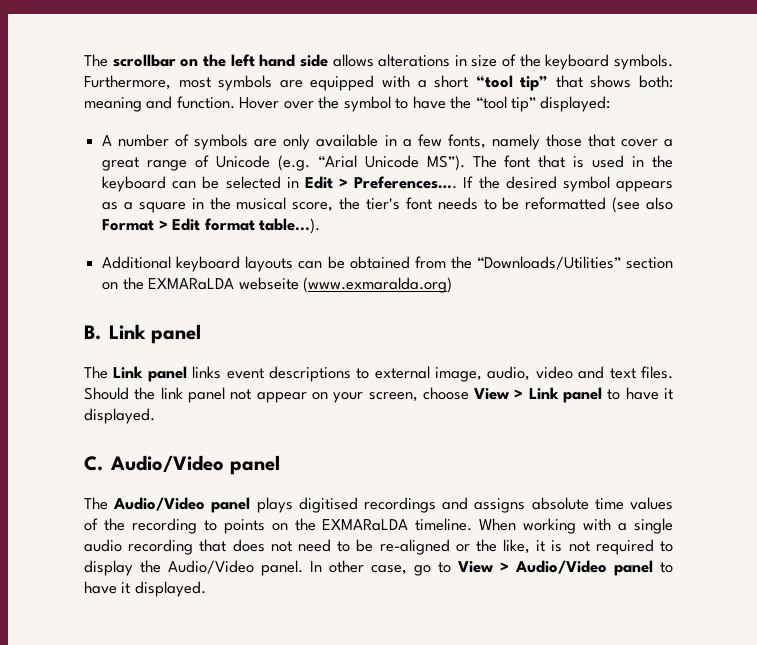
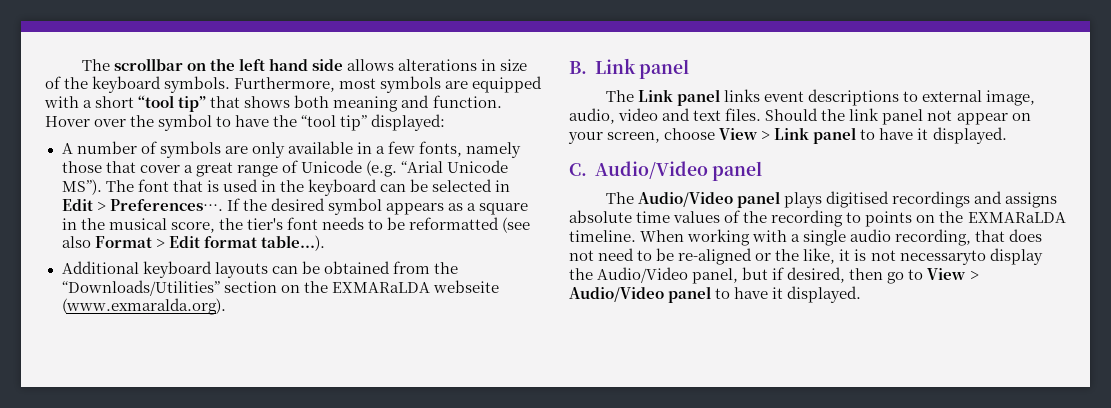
- Furthermore, most symbols are equipped with a short “tool tip” that shows both: meaning and function.
+ Furthermore, most symbols are equipped with a short “tool tip” that shows both meaning and function.
- Additional keyboard layouts can be obtained from the “Downloads/Utilities” section on the EXMARaLDA webseite (www.exmaralda.org)
+ Additional keyboard layouts can be obtained from the “Downloads/Utilities” section on the EXMARaLDA webseite (www.exmaralda.org).
- When working with a single audio recording that does not need to be re-aligned or the like, it is not required to display the Audio/Video panel. In other case, go to View > Audio/Video panel to have it displayed.
+ When working with a single audio recording, that does not need to be re-aligned or the like, it is not necessaryto display the Audio/Video panel, but if desired, then go to View > Audio/Video panel to have it displayed.

